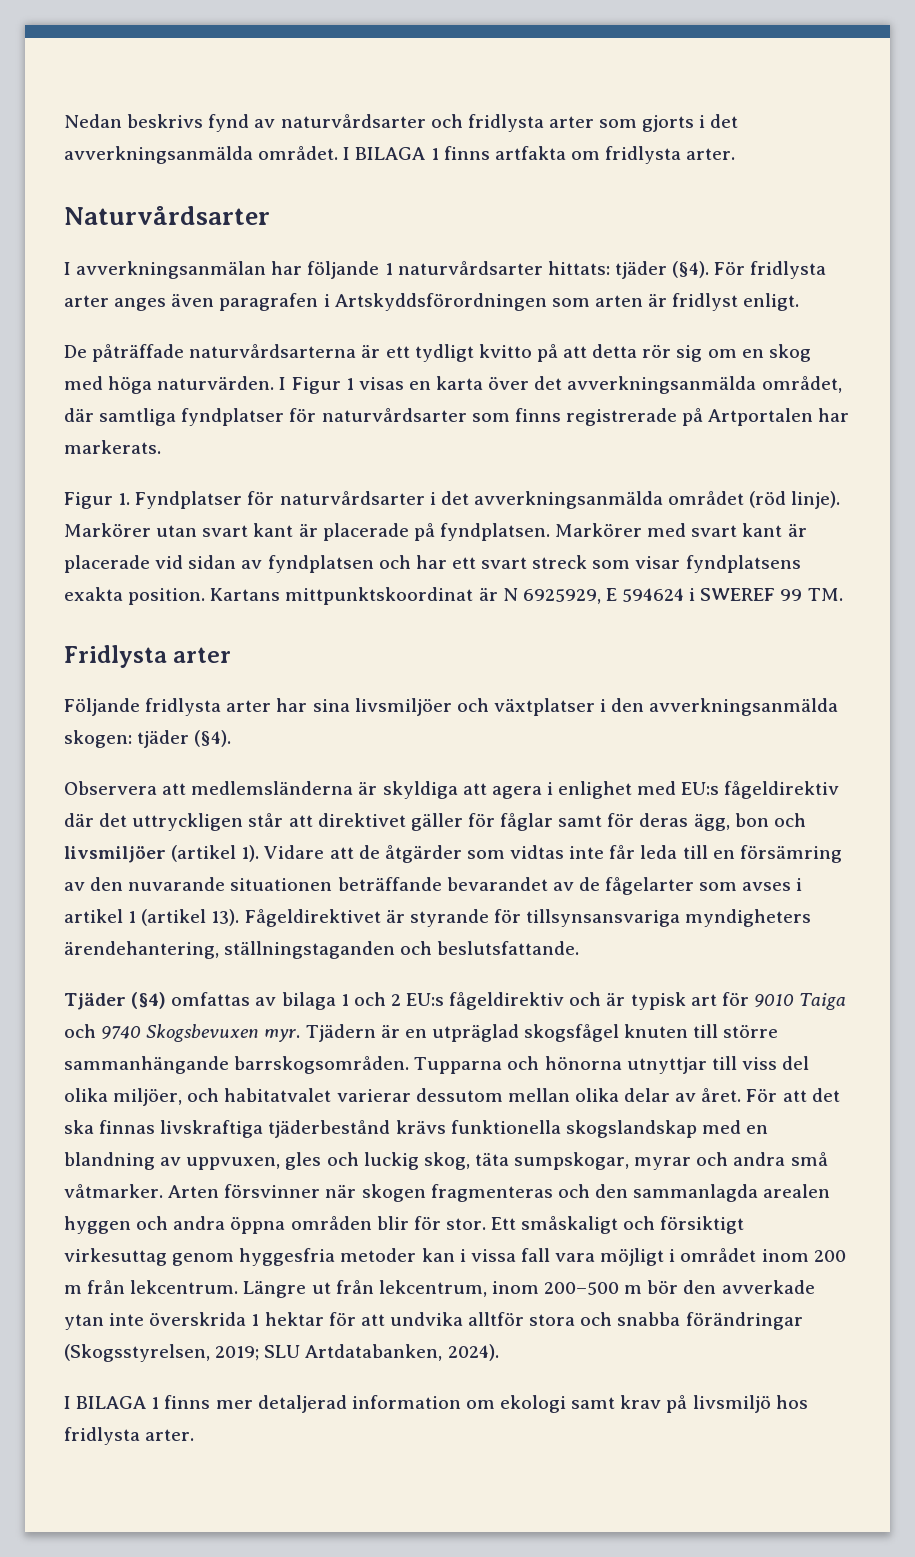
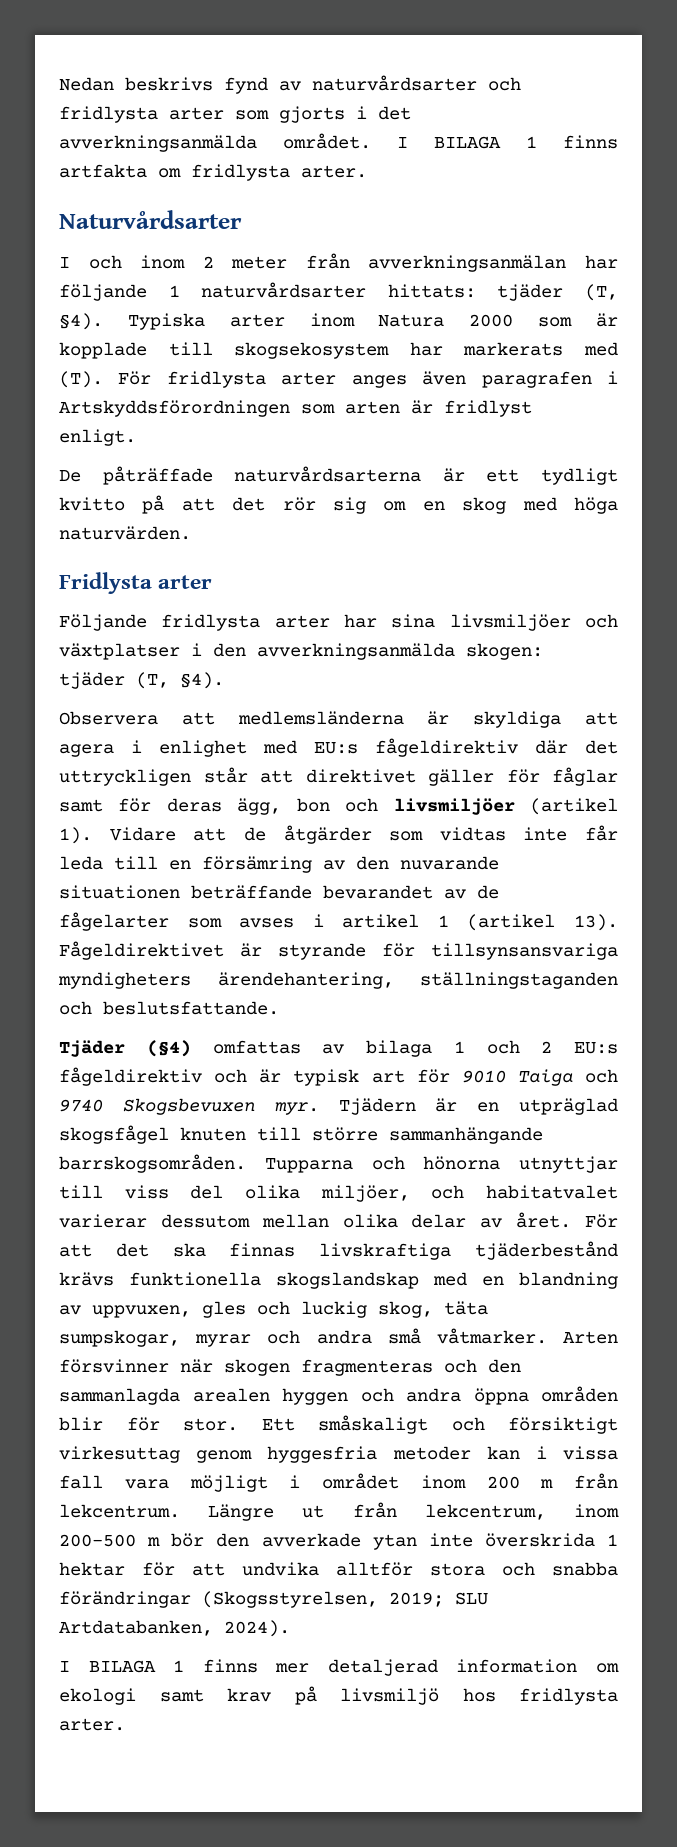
- I avverkningsanmälan har följande 1 naturvårdsarter hittats: tjäder (§4). För fridlysta arter anges även paragrafen i Artskyddsförordningen som arten är fridlyst enligt.
+ I och inom 2 meter från avverkningsanmälan har följande 1 naturvårdsarter hittats: tjäder (T, §4). Typiska arter inom Natura 2000 som är kopplade till skogsekosystem har markerats med (T). För fridlysta arter anges även paragrafen i Artskyddsförordningen som arten är fridlyst enligt.
- De påträffade naturvårdsarterna är ett tydligt kvitto på att detta rör sig om en skog med höga naturvärden. I Figur 1 visas en karta över det avverkningsanmälda området, där samtliga fyndplatser för naturvårdsarter som finns registrerade på Artportalen har markerats.
- Figur 1. Fyndplatser för naturvårdsarter i det avverkningsanmälda området (röd linje). Markörer utan svart kant är placerade på fyndplatsen. Markörer med svart kant är placerade vid sidan av fyndplatsen och har ett svart streck som visar fyndplatsens exakta position. Kartans mittpunktskoordinat är N 6925929, E 594624 i SWEREF 99 TM.
+ De påträffade naturvårdsarterna är ett tydligt kvitto på att det rör sig om en skog med höga naturvärden.
- Följande fridlysta arter har sina livsmiljöer och växtplatser i den avverkningsanmälda skogen: tjäder (§4).
+ Följande fridlysta arter har sina livsmiljöer och växtplatser i den avverkningsanmälda skogen: tjäder (T, §4).

